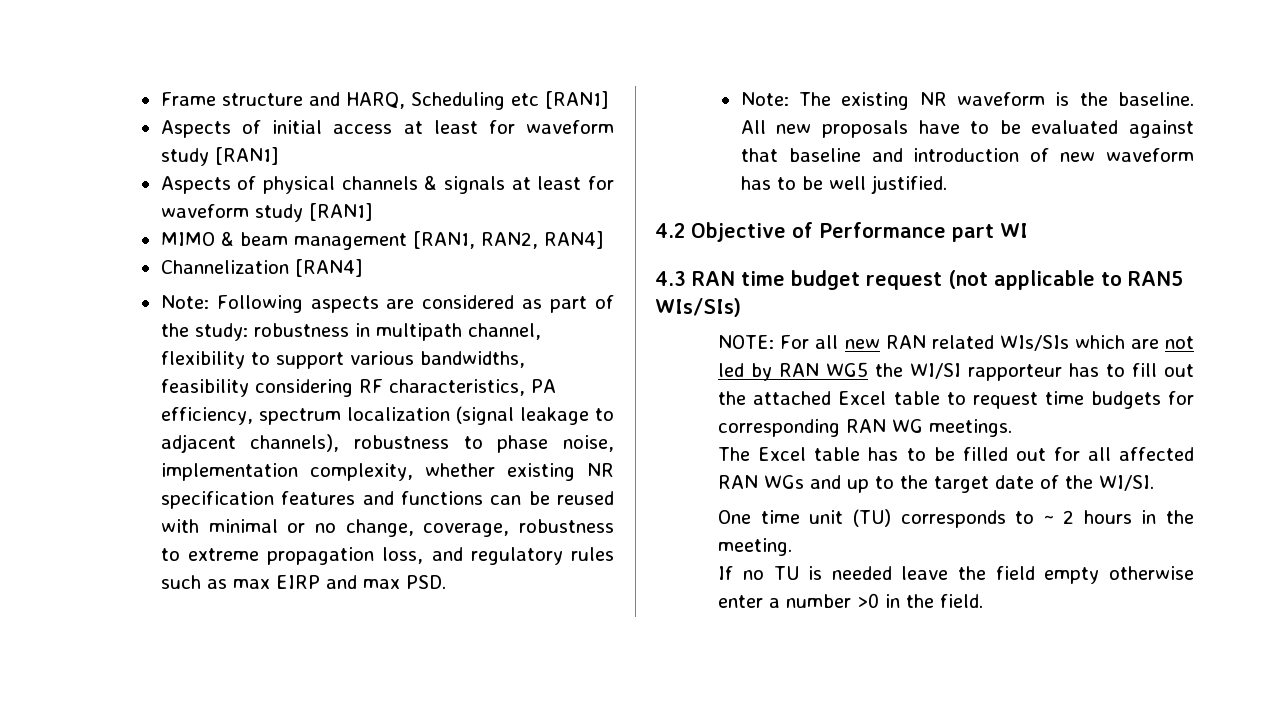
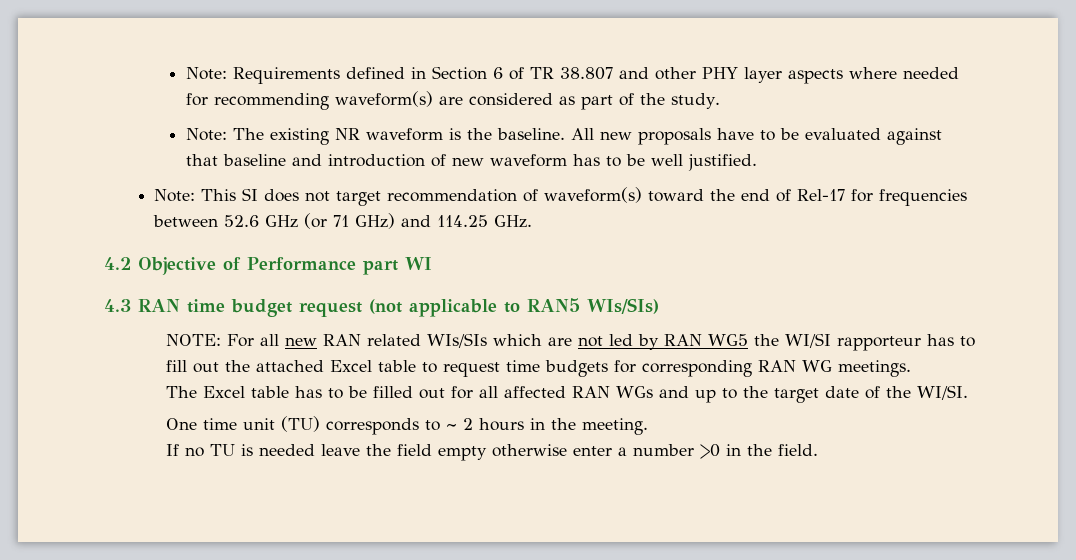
- Frame structure and HARQ, Scheduling etc [RAN1]
- Aspects of initial access at least for waveform study [RAN1]
- Aspects of physical channels & signals at least for waveform study [RAN1]
- MIMO & beam management [RAN1, RAN2, RAN4]
- Channelization [RAN4]
- Note: Following aspects are considered as part of the study: robustness in multipath channel, flexibility to support various bandwidths, feasibility considering RF characteristics, PA efficiency, spectrum localization (signal leakage to adjacent channels), robustness to phase noise, implementation complexity, whether existing NR specification features and functions can be reused with minimal or no change, coverage, robustness to extreme propagation loss, and regulatory rules such as max EIRP and max PSD.
+ Note: Requirements defined in Section 6 of TR 38.807 and other PHY layer aspects where needed for recommending waveform(s) are considered as part of the study.
+ Note: This SI does not target recommendation of waveform(s) toward the end of Rel-17 for frequencies between 52.6 GHz (or 71 GHz) and 114.25 GHz.

